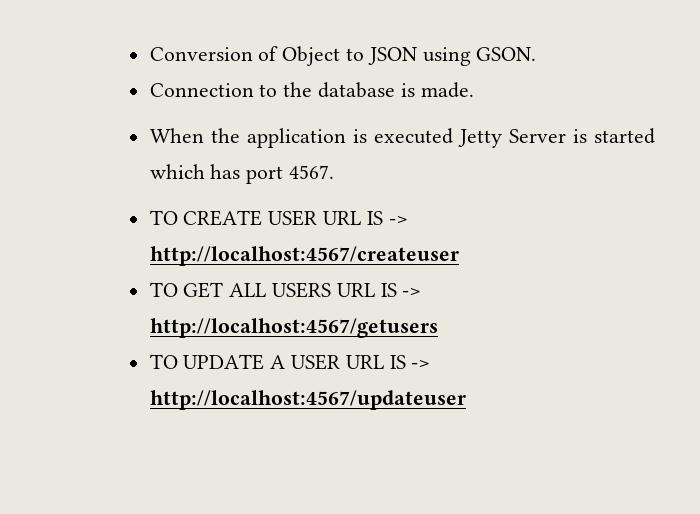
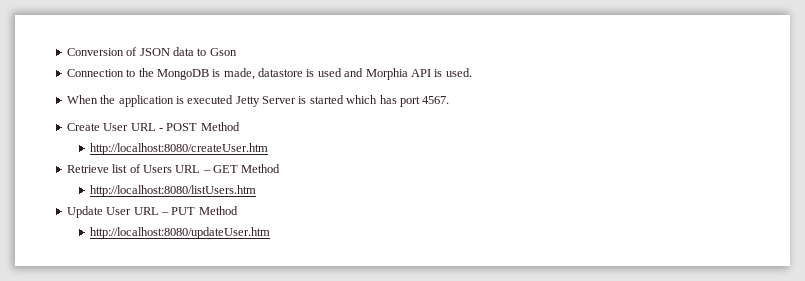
- Conversion of Object to JSON using GSON.
- Connection to the database is made.
+ Conversion of JSON data to Gson
+ Connection to the MongoDB is made, datastore is used and Morphia API is used.
- TO CREATE USER URL IS -> http://localhost:4567/createuser
- TO GET ALL USERS URL IS -> http://localhost:4567/getusers
- TO UPDATE A USER URL IS -> http://localhost:4567/updateuser
+ Create User URL - POST Method
+ http://localhost:8080/createUser.htm
+ Retrieve list of Users URL – GET Method
+ http://localhost:8080/listUsers.htm
+ Update User URL – PUT Method
+ http://localhost:8080/updateUser.htm

